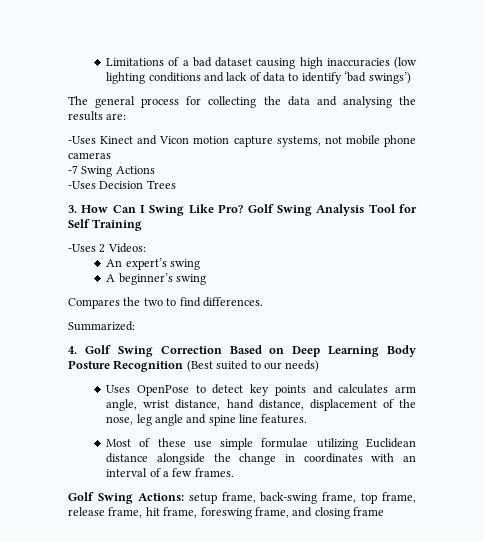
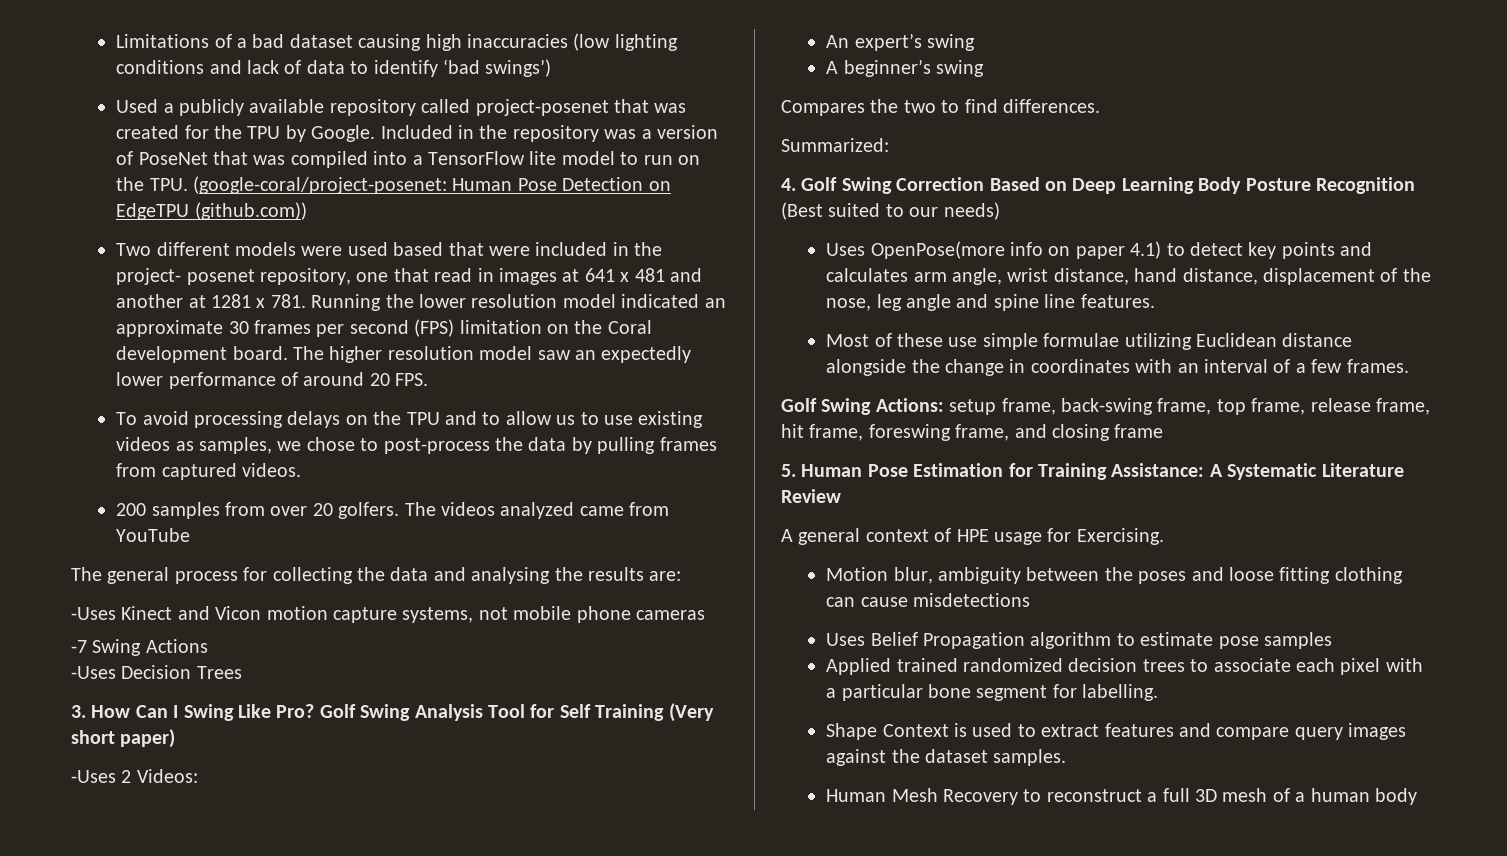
+ Used a publicly available repository called project-posenet that was created for the TPU by Google. Included in the repository was a version of PoseNet that was compiled into a TensorFlow lite model to run on the TPU. (google-coral/project-posenet: Human Pose Detection on EdgeTPU (github.com))
+ Two different models were used based that were included in the project- posenet repository, one that read in images at 641 x 481 and another at 1281 x 781. Running the lower resolution model indicated an approximate 30 frames per second (FPS) limitation on the Coral development board. The higher resolution model saw an expectedly lower performance of around 20 FPS.
+ To avoid processing delays on the TPU and to allow us to use existing videos as samples, we chose to post-process the data by pulling frames from captured videos.
+ 200 samples from over 20 golfers. The videos analyzed came from YouTube
- Golf Swing Analysis Tool for Self Training
+ Golf Swing Analysis Tool for Self Training (Very short paper)
- Uses OpenPose to detect key points and calculates arm angle, wrist distance, hand distance, displacement of the nose, leg angle and spine line features.
+ Uses OpenPose(more info on paper 4.1) to detect key points and calculates arm angle, wrist distance, hand distance, displacement of the nose, leg angle and spine line features.
+ 5. Human Pose Estimation for Training Assistance: A Systematic Literature Review
+ A general context of HPE usage for Exercising.
+ Motion blur, ambiguity between the poses and loose fitting clothing can cause misdetections
+ Uses Belief Propagation algorithm to estimate pose samples
+ Applied trained randomized decision trees to associate each pixel with a particular bone segment for labelling.
+ Shape Context is used to extract features and compare query images against the dataset samples.
+ Human Mesh Recovery to reconstruct a full 3D mesh of a human body

